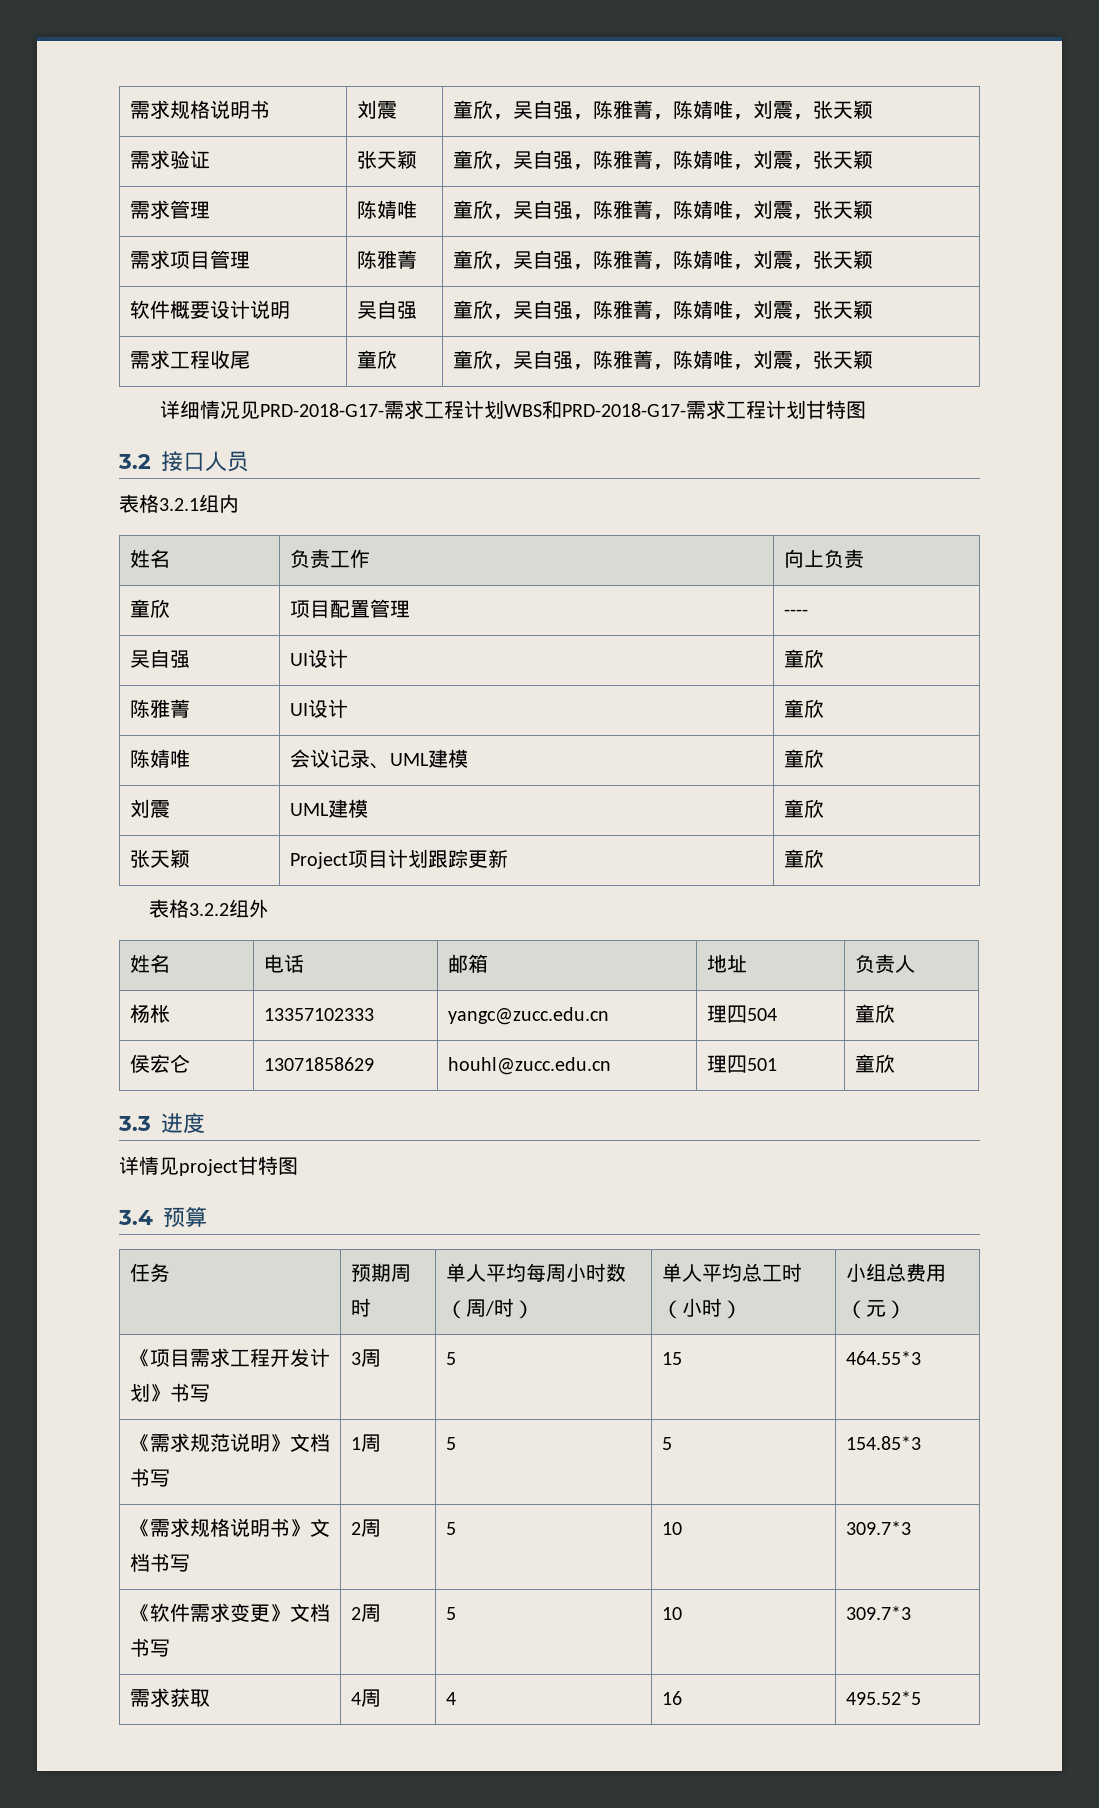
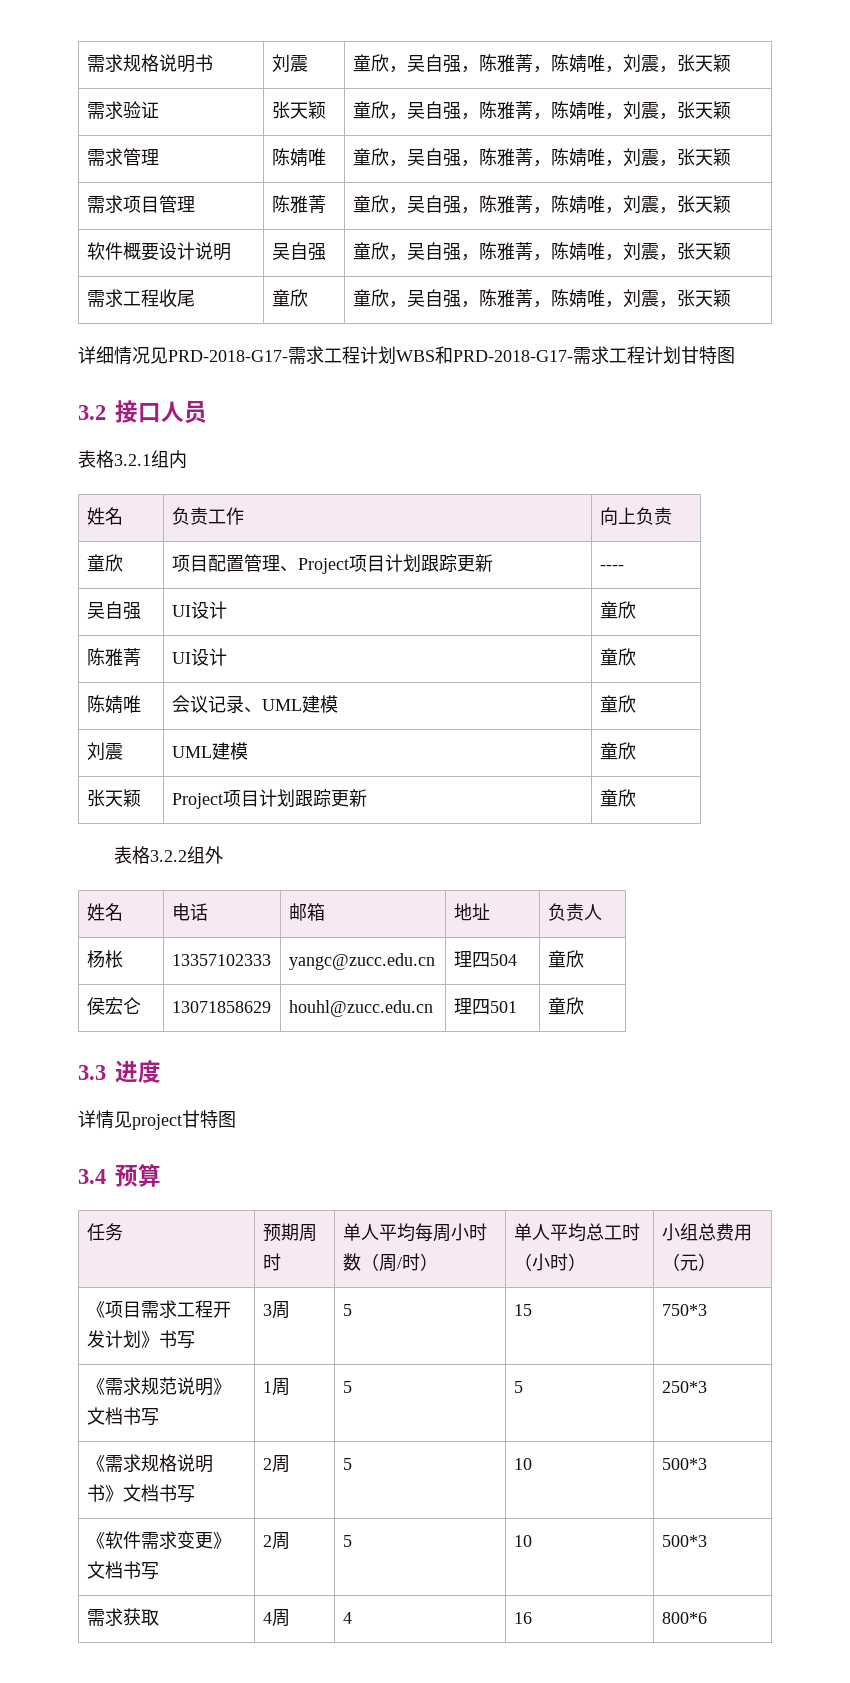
- 童欣 | 项目配置管理 | ----
+ 童欣 | 项目配置管理、Project项目计划跟踪更新 | ----
- 《项目需求工程开发计划》书写 | 3周 | 5 | 15 | 464.55*3
+ 《项目需求工程开发计划》书写 | 3周 | 5 | 15 | 750*3
- 《需求规范说明》文档书写 | 1周 | 5 | 5 | 154.85*3
+ 《需求规范说明》文档书写 | 1周 | 5 | 5 | 250*3
- 《需求规格说明书》文档书写 | 2周 | 5 | 10 | 309.7*3
+ 《需求规格说明书》文档书写 | 2周 | 5 | 10 | 500*3
- 《软件需求变更》文档书写 | 2周 | 5 | 10 | 309.7*3
+ 《软件需求变更》文档书写 | 2周 | 5 | 10 | 500*3
- 需求获取 | 4周 | 4 | 16 | 495.52*5
+ 需求获取 | 4周 | 4 | 16 | 800*6

